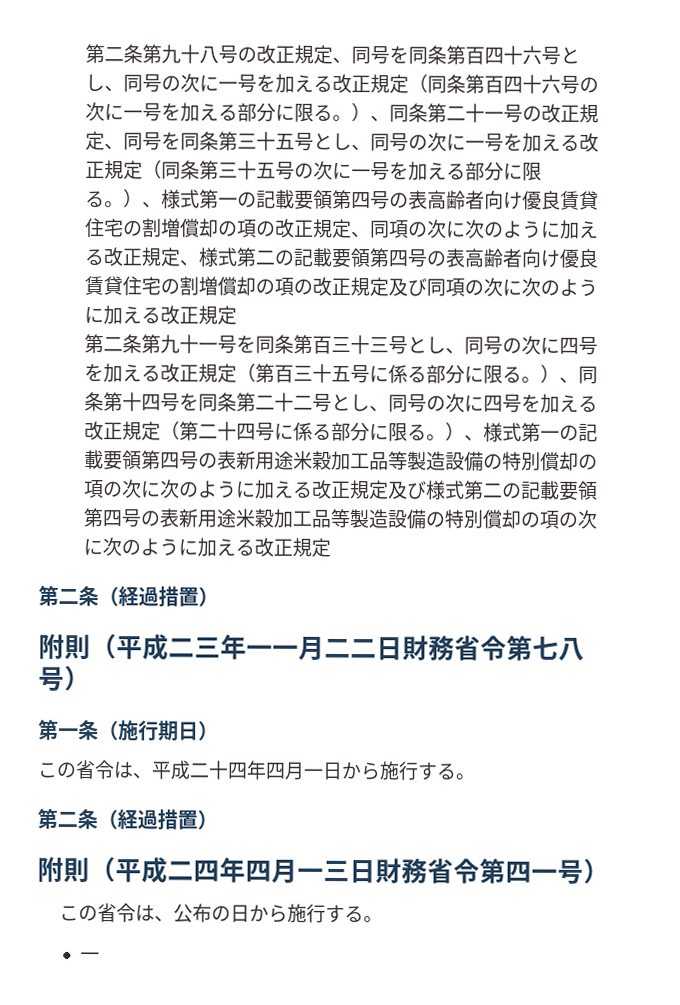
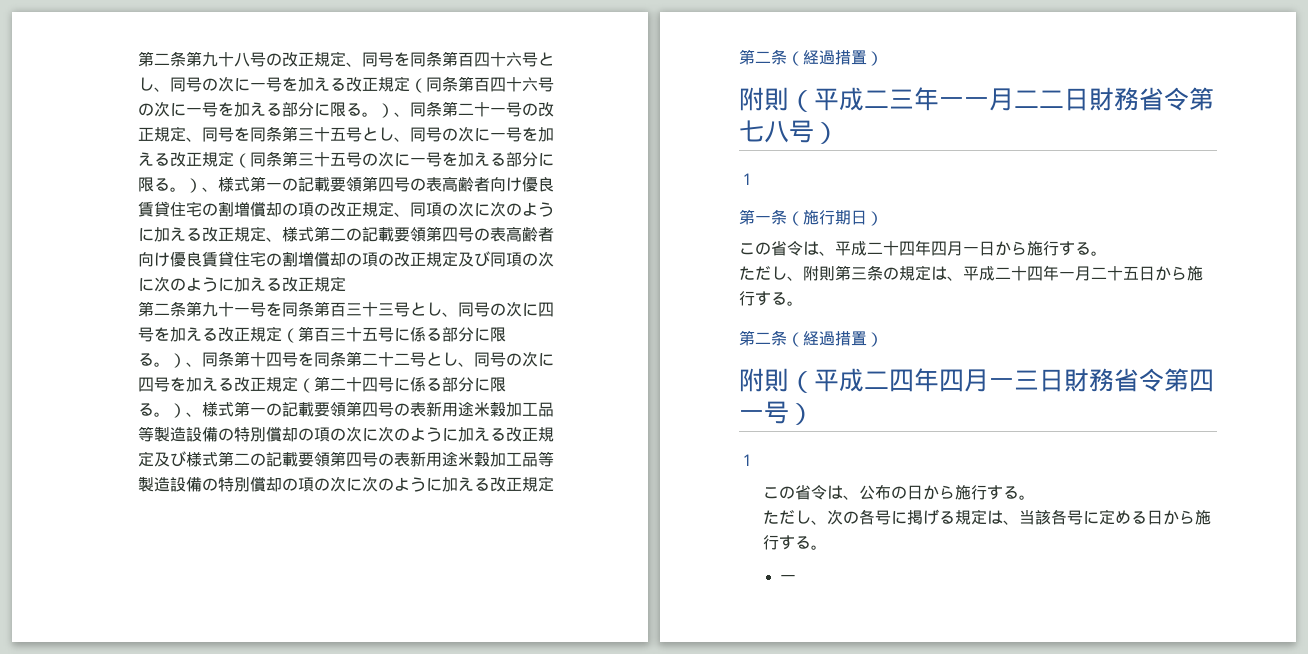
  附則（平成二三年一一月二二日財務省令第七八号）
+ １
+ ただし、附則第三条の規定は、平成二十四年一月二十五日から施行する。
  附則（平成二四年四月一三日財務省令第四一号）
+ １
+ ただし、次の各号に掲げる規定は、当該各号に定める日から施行する。

